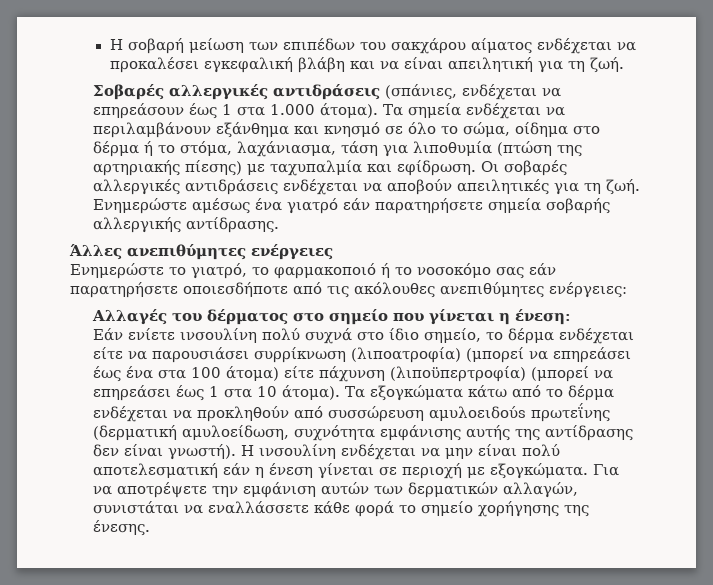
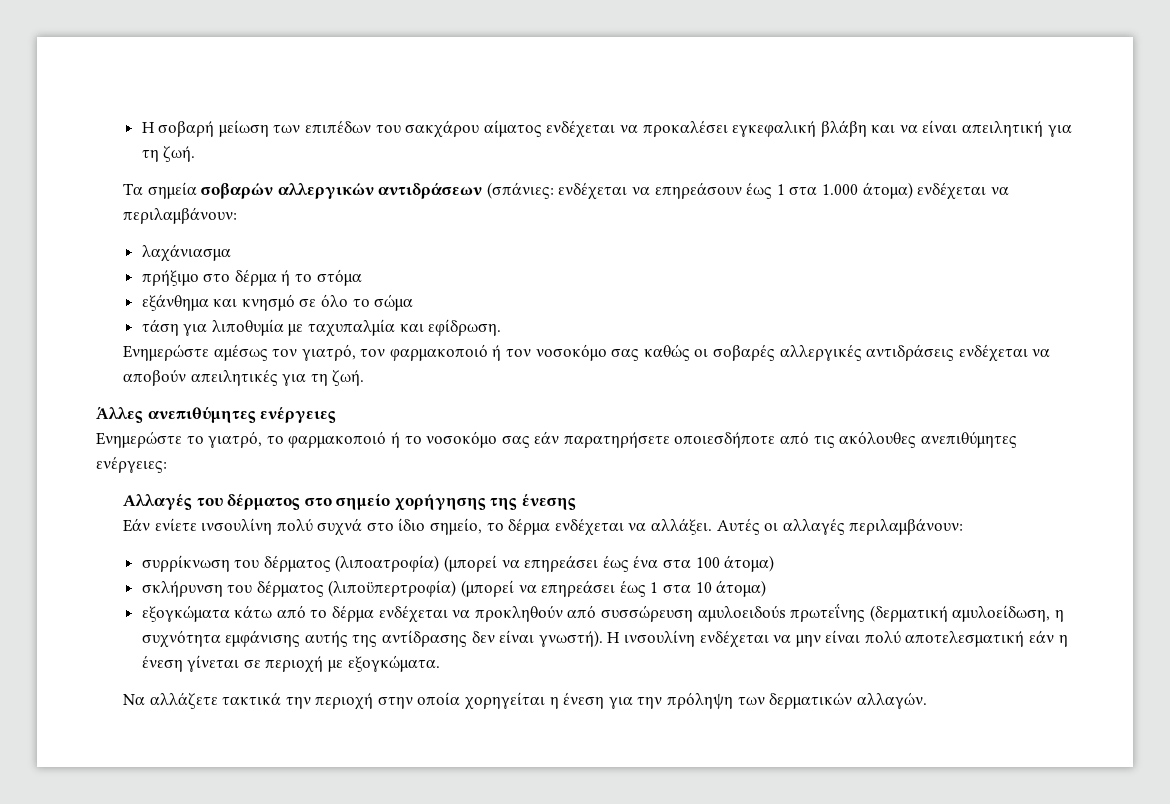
- Σοβαρές αλλεργικές αντιδράσεις (σπάνιες, ενδέχεται να επηρεάσουν έως 1 στα 1.000 άτομα). Τα σημεία ενδέχεται να περιλαμβάνουν εξάνθημα και κνησμό σε όλο το σώμα, οίδημα στο δέρμα ή το στόμα, λαχάνιασμα, τάση για λιποθυμία (πτώση της αρτηριακής πίεσης) με ταχυπαλμία και εφίδρωση. Οι σοβαρές αλλεργικές αντιδράσεις ενδέχεται να αποβούν απειλητικές για τη ζωή. Ενημερώστε αμέσως ένα γιατρό εάν παρατηρήσετε σημεία σοβαρής αλλεργικής αντίδρασης.
+ Τα σημεία σοβαρών αλλεργικών αντιδράσεων (σπάνιες: ενδέχεται να επηρεάσουν έως 1 στα 1.000 άτομα) ενδέχεται να περιλαμβάνουν:
+ λαχάνιασμα
+ πρήξιμο στο δέρμα ή το στόμα
+ εξάνθημα και κνησμό σε όλο το σώμα
+ τάση για λιποθυμία με ταχυπαλμία και εφίδρωση.
+ Ενημερώστε αμέσως τον γιατρό, τον φαρμακοποιό ή τον νοσοκόμο σας καθώς οι σοβαρές αλλεργικές αντιδράσεις ενδέχεται να αποβούν απειλητικές για τη ζωή.
- Αλλαγές του δέρματος στο σημείο που γίνεται η ένεση:
+ Αλλαγές του δέρματος στο σημείο χορήγησης της ένεσης
- Εάν ενίετε ινσουλίνη πολύ συχνά στο ίδιο σημείο, το δέρμα ενδέχεται είτε να παρουσιάσει συρρίκνωση (λιποατροφία) (μπορεί να επηρεάσει έως ένα στα 100 άτομα) είτε πάχυνση (λιποϋπερτροφία) (μπορεί να επηρεάσει έως 1 στα 10 άτομα). Τα εξογκώματα κάτω από το δέρμα ενδέχεται να προκληθούν από συσσώρευση αμυλοειδούs πρωτεΐνης (δερματική αμυλοείδωση, συχνότητα εμφάνισης αυτής της αντίδρασης δεν είναι γνωστή).
+ Εάν ενίετε ινσουλίνη πολύ συχνά στο ίδιο σημείο, το δέρμα ενδέχεται να αλλάξει. Αυτές οι αλλαγές περιλαμβάνουν:
+ συρρίκνωση του δέρματος (λιποατροφία) (μπορεί να επηρεάσει έως ένα στα 100 άτομα)
+ σκλήρυνση του δέρματος (λιποϋπερτροφία) (μπορεί να επηρεάσει έως 1 στα 10 άτομα)
+ εξογκώματα κάτω από το δέρμα ενδέχεται να προκληθούν από συσσώρευση αμυλοειδούs πρωτεΐνης (δερματική αμυλοείδωση, η συχνότητα εμφάνισης αυτής της αντίδρασης δεν είναι γνωστή).
- Η ινσουλίνη ενδέχεται να μην είναι πολύ αποτελεσματική εάν η ένεση γίνεται σε περιοχή με εξογκώματα. Για να αποτρέψετε την εμφάνιση αυτών των δερματικών αλλαγών, συνιστάται να εναλλάσσετε κάθε φορά το σημείο χορήγησης της ένεσης.
+ Η ινσουλίνη ενδέχεται να μην είναι πολύ αποτελεσματική εάν η ένεση γίνεται σε περιοχή με εξογκώματα.
+ Να αλλάζετε τακτικά την περιοχή στην οποία χορηγείται η ένεση για την πρόληψη των δερματικών αλλαγών.

